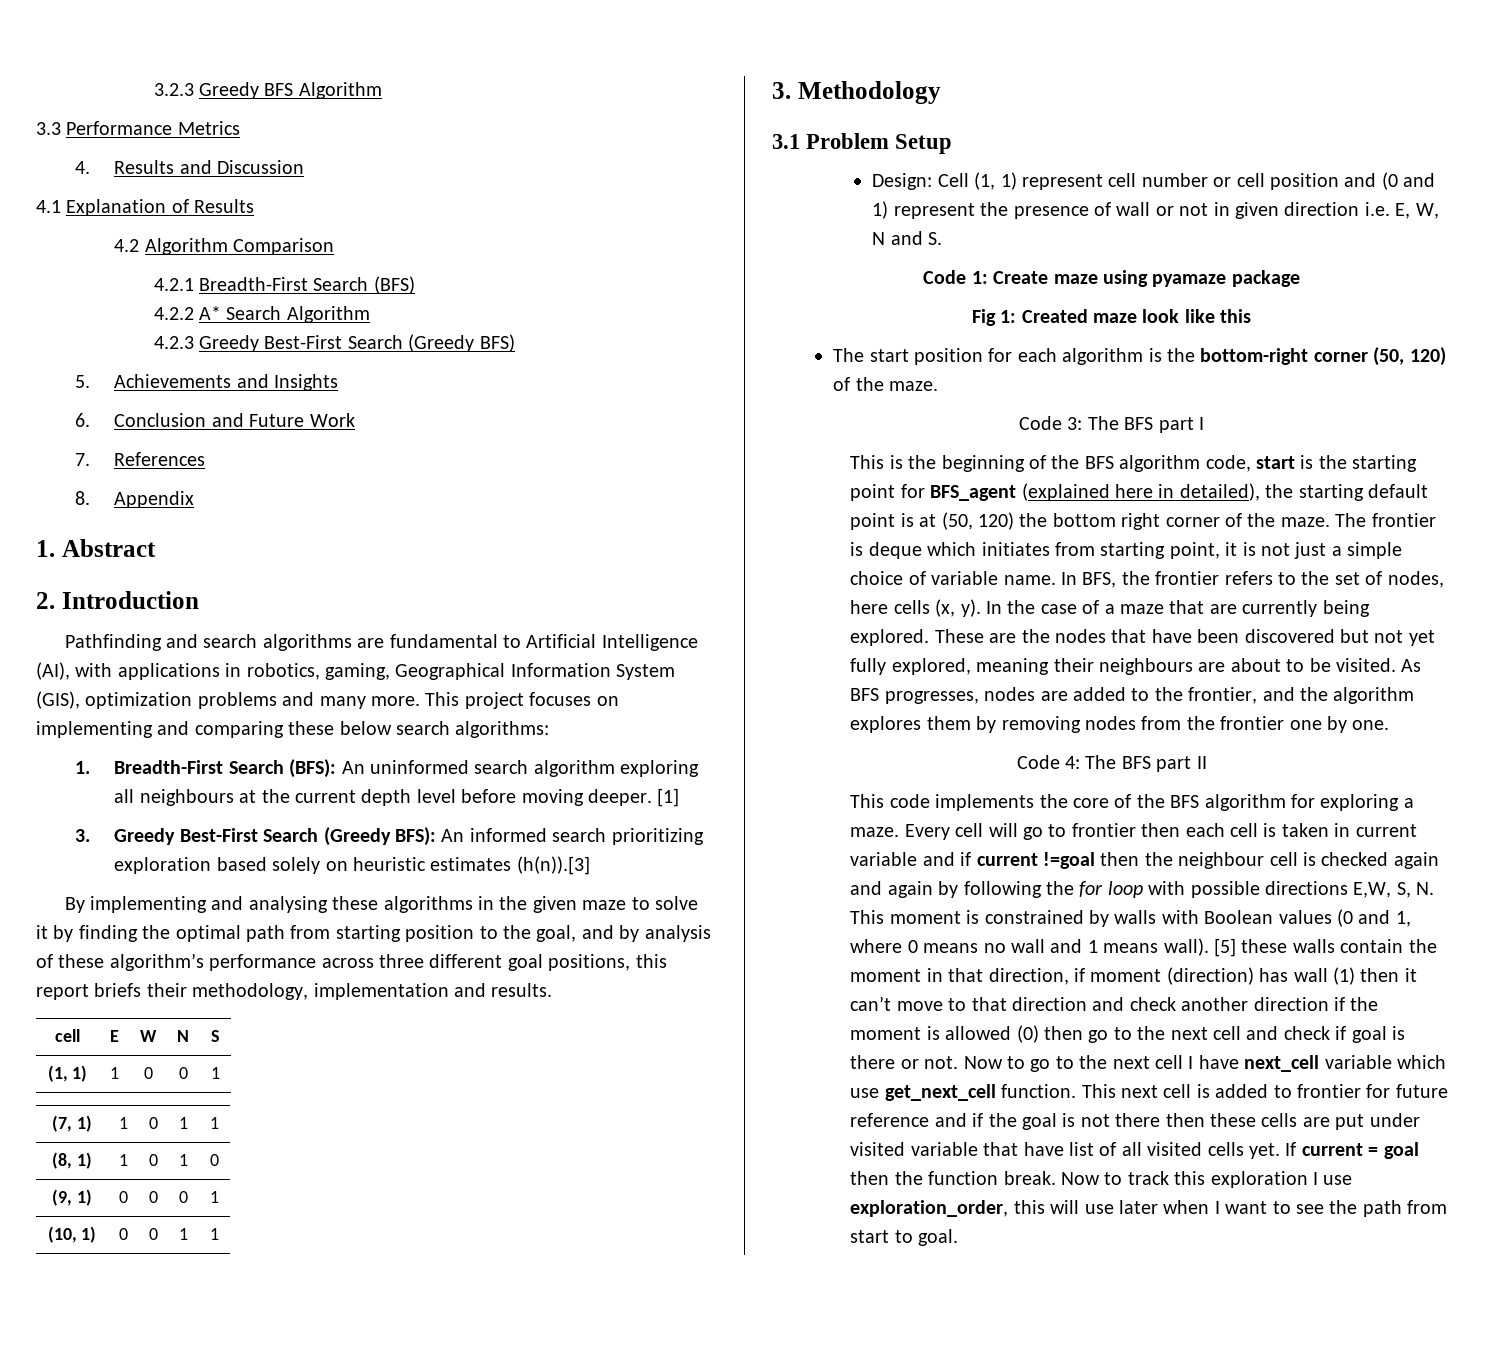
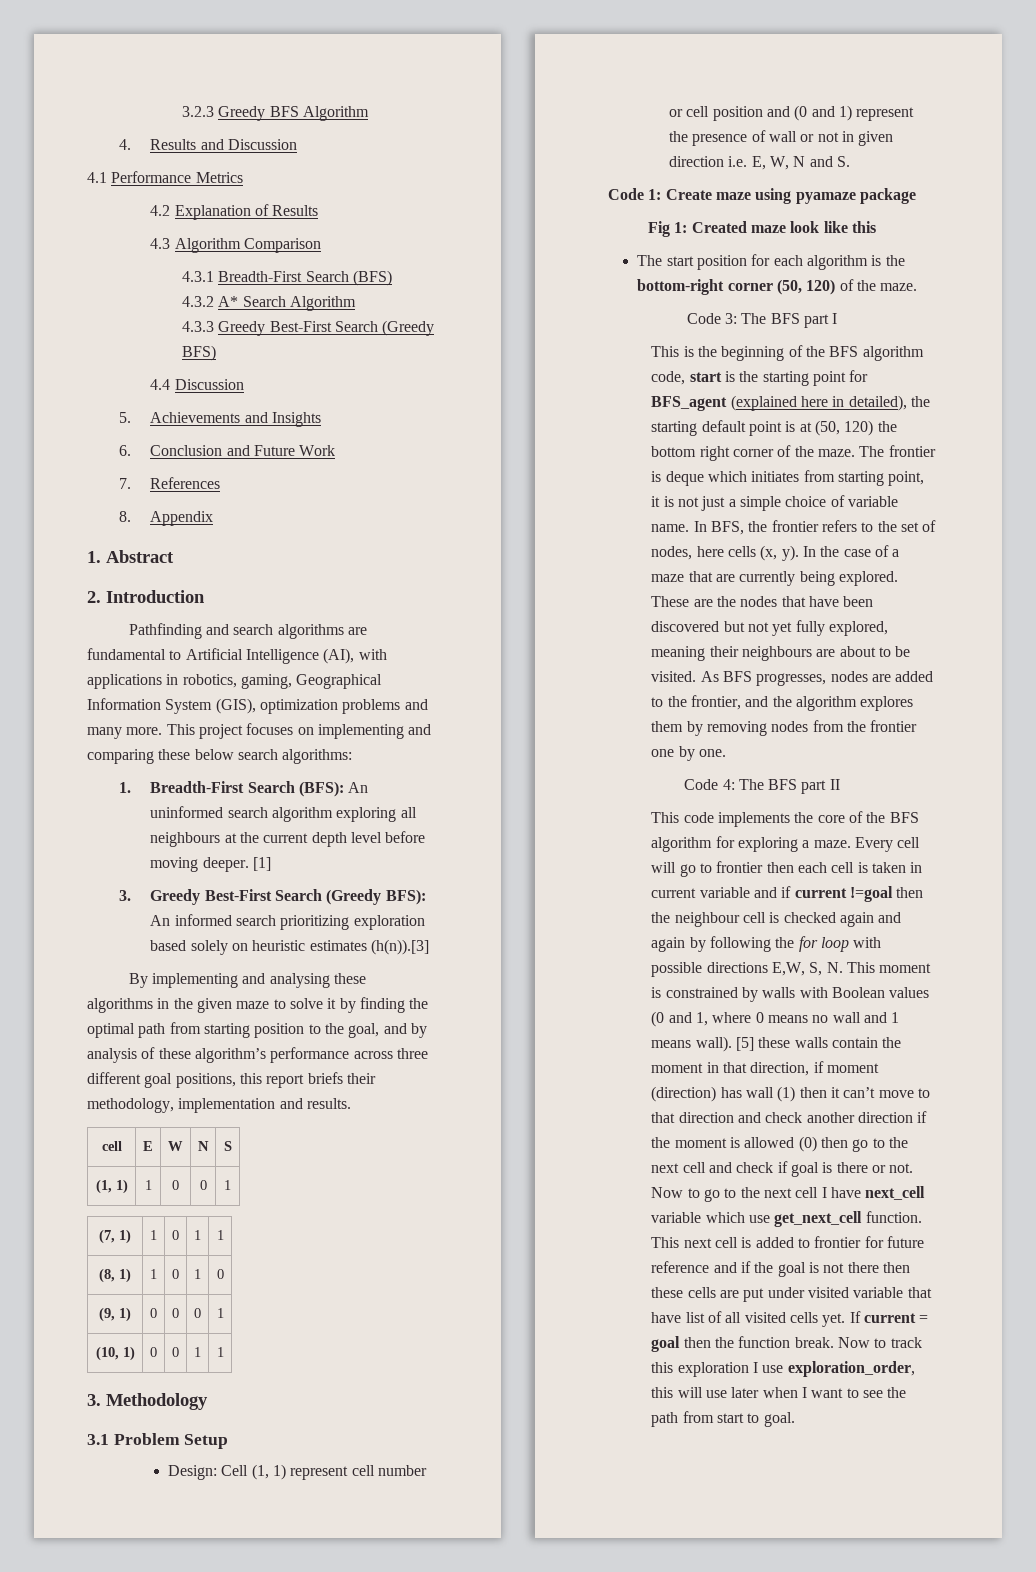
- 3.3 Performance Metrics
- 4.1 Explanation of Results
+ 4.1 Performance Metrics
+ 4.2 Explanation of Results
- 4.2 Algorithm Comparison
+ 4.3 Algorithm Comparison
- 4.2.1 Breadth-First Search (BFS)
+ 4.3.1 Breadth-First Search (BFS)
- 4.2.2 A* Search Algorithm
+ 4.3.2 A* Search Algorithm
- 4.2.3 Greedy Best-First Search (Greedy BFS)
+ 4.3.3 Greedy Best-First Search (Greedy BFS)
+ 4.4 Discussion

